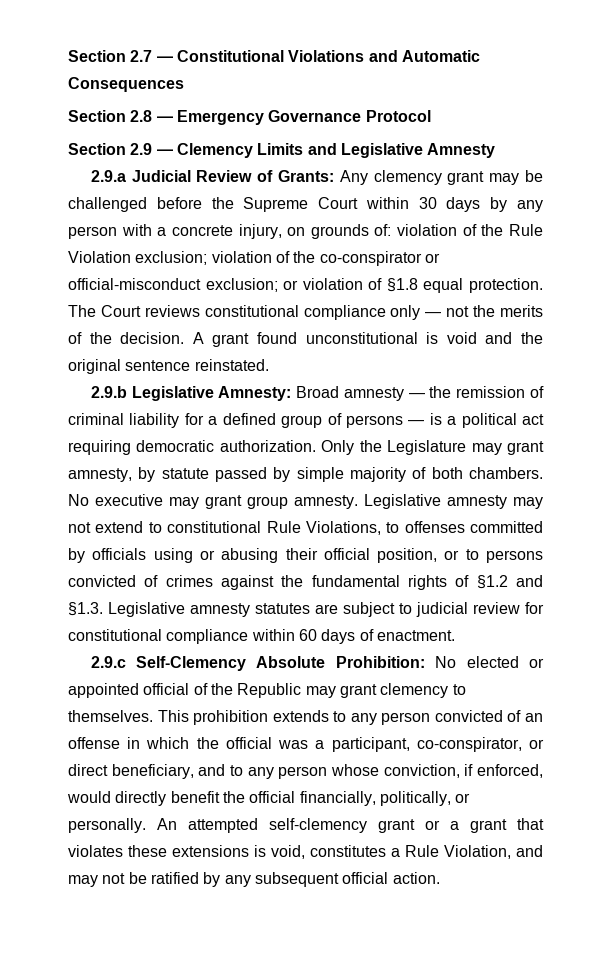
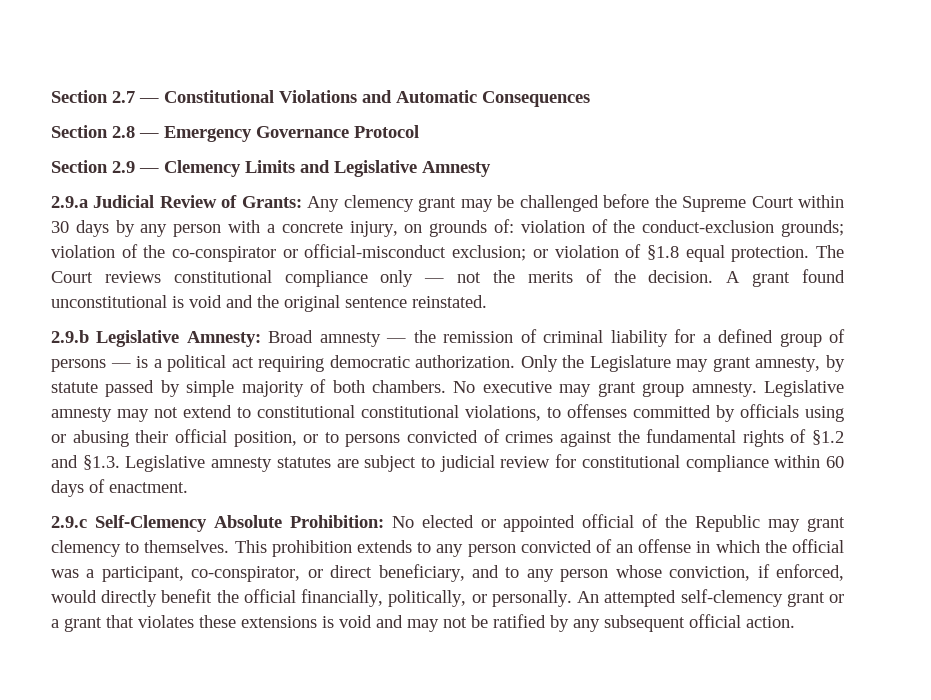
- 2.9.a Judicial Review of Grants: Any clemency grant may be challenged before the Supreme Court within 30 days by any person with a concrete injury, on grounds of: violation of the Rule Violation exclusion; violation of the co-conspirator or official-misconduct exclusion; or violation of §1.8 equal protection.
+ 2.9.a Judicial Review of Grants: Any clemency grant may be challenged before the Supreme Court within 30 days by any person with a concrete injury, on grounds of: violation of the conduct-exclusion grounds; violation of the co-conspirator or official-misconduct exclusion; or violation of §1.8 equal protection.
- Legislative amnesty may not extend to constitutional Rule Violations, to offenses committed by officials using or abusing their official position, or to persons convicted of crimes against the fundamental rights of §1.2 and §1.3. Legislative amnesty statutes are subject to judicial review for constitutional compliance within 60 days of enactment.
+ Legislative amnesty may not extend to constitutional constitutional violations, to offenses committed by officials using or abusing their official position, or to persons convicted of crimes against the fundamental rights of §1.2 and §1.3. Legislative amnesty statutes are subject to judicial review for constitutional compliance within 60 days of enactment.
- An attempted self-clemency grant or a grant that violates these extensions is void, constitutes a Rule Violation, and may not be ratified by any subsequent official action.
+ An attempted self-clemency grant or a grant that violates these extensions is void and may not be ratified by any subsequent official action.

